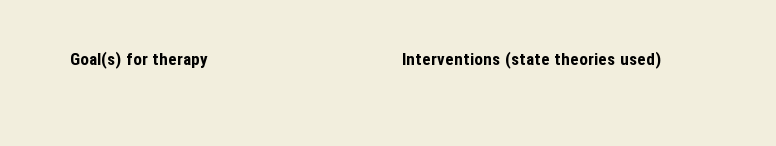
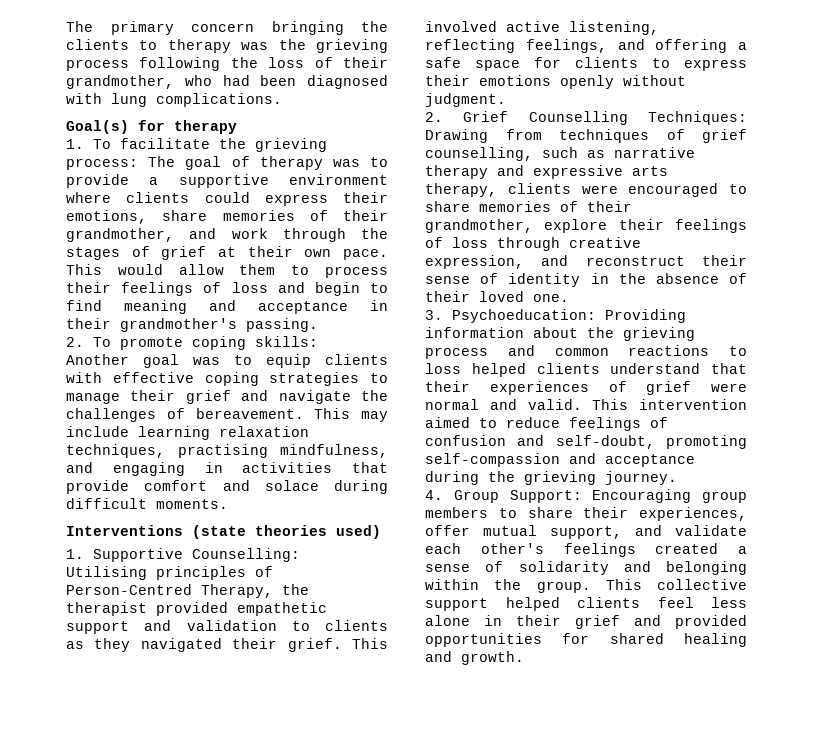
+ The primary concern bringing the clients to therapy was the grieving process following the loss of their grandmother, who had been diagnosed with lung complications.
  Goal(s) for therapy
+ 1. To facilitate the grieving process: The goal of therapy was to provide a supportive environment where clients could express their emotions, share memories of their grandmother, and work through the stages of grief at their own pace. This would allow them to process their feelings of loss and begin to find meaning and acceptance in their grandmother's passing.
+ 2. To promote coping skills: Another goal was to equip clients with effective coping strategies to manage their grief and navigate the challenges of bereavement. This may include learning relaxation techniques, practising mindfulness, and engaging in activities that provide comfort and solace during difficult moments.
  Interventions (state theories used)
+ 1. Supportive Counselling: Utilising principles of Person-Centred Therapy, the therapist provided empathetic support and validation to clients as they navigated their grief. This involved active listening, reflecting feelings, and offering a safe space for clients to express their emotions openly without judgment.
+ 2. Grief Counselling Techniques: Drawing from techniques of grief counselling, such as narrative therapy and expressive arts therapy, clients were encouraged to share memories of their grandmother, explore their feelings of loss through creative expression, and reconstruct their sense of identity in the absence of their loved one.
+ 3. Psychoeducation: Providing information about the grieving process and common reactions to loss helped clients understand that their experiences of grief were normal and valid. This intervention aimed to reduce feelings of confusion and self-doubt, promoting self-compassion and acceptance during the grieving journey.
+ 4. Group Support: Encouraging group members to share their experiences, offer mutual support, and validate each other's feelings created a sense of solidarity and belonging within the group. This collective support helped clients feel less alone in their grief and provided opportunities for shared healing and growth.

